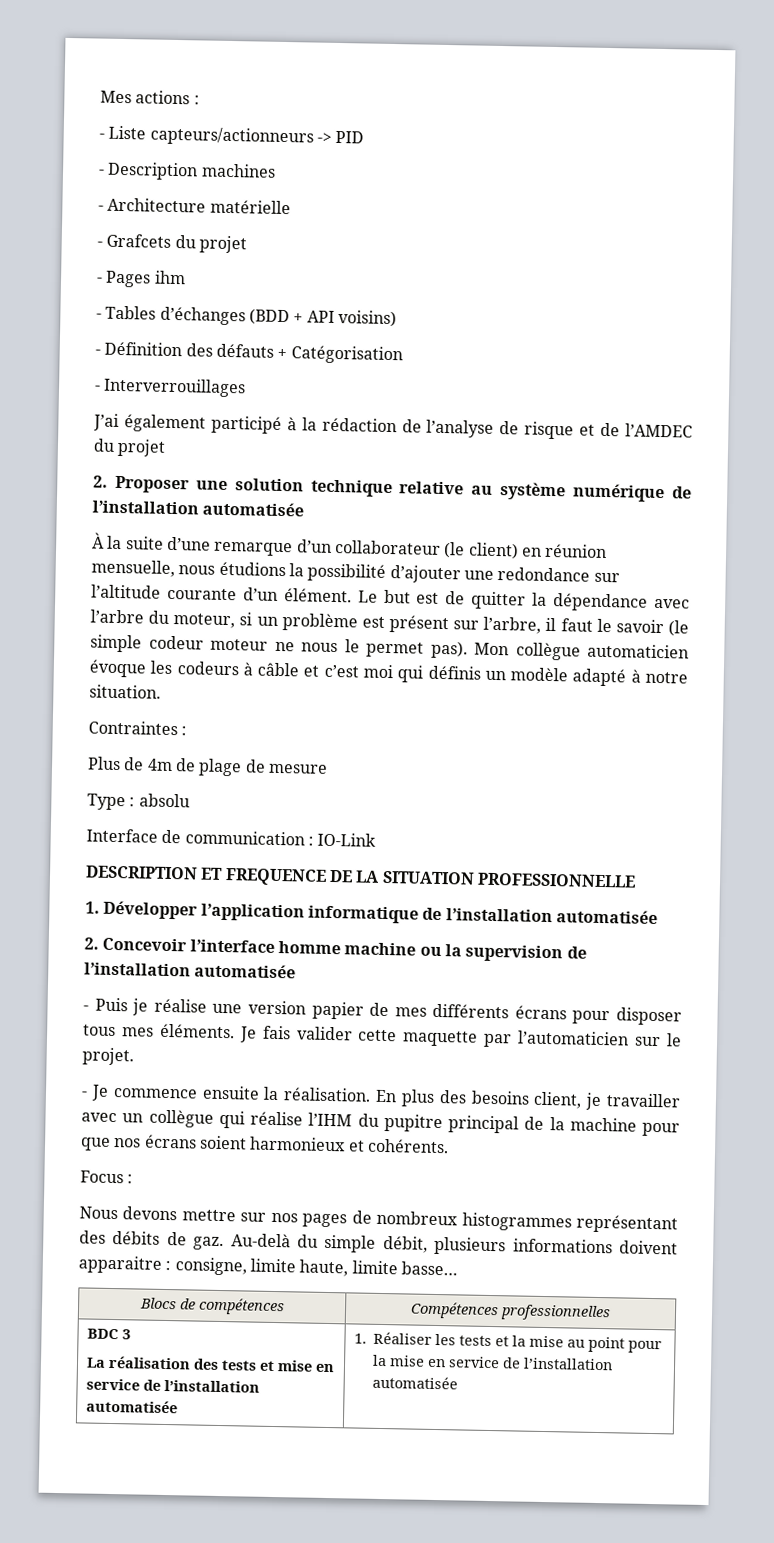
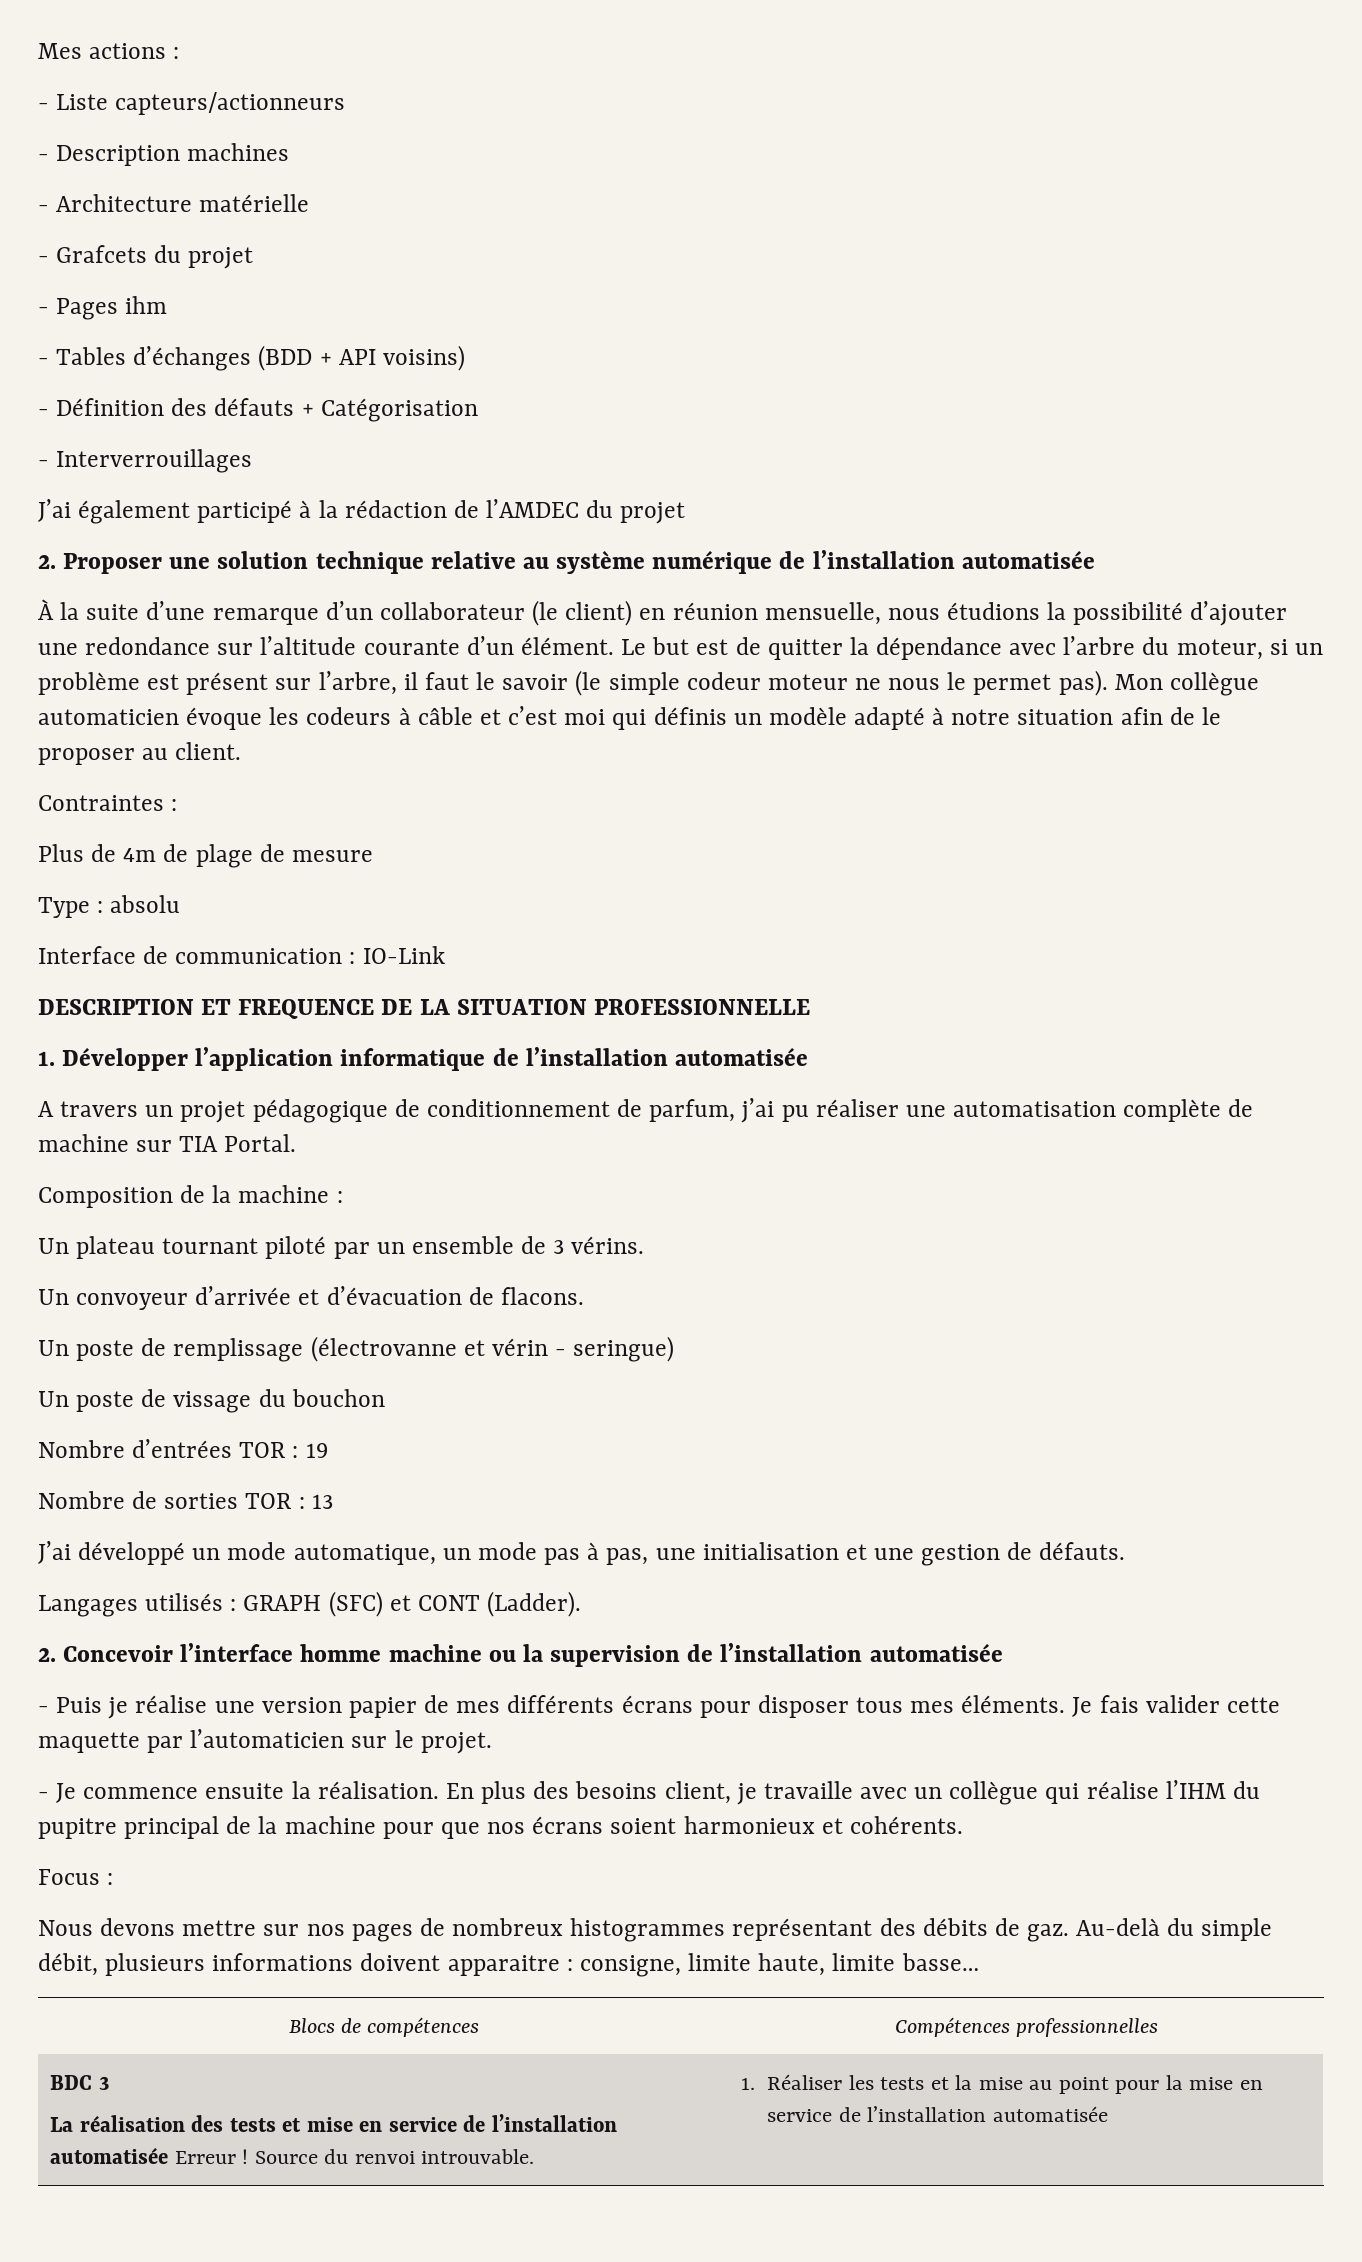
- - Liste capteurs/actionneurs -> PID
+ - Liste capteurs/actionneurs
- J’ai également participé à la rédaction de l’analyse de risque et de l’AMDEC du projet
+ J’ai également participé à la rédaction de l’AMDEC du projet
- Mon collègue automaticien évoque les codeurs à câble et c’est moi qui définis un modèle adapté à notre situation.
+ Mon collègue automaticien évoque les codeurs à câble et c’est moi qui définis un modèle adapté à notre situation afin de le proposer au client.
+ A travers un projet pédagogique de conditionnement de parfum, j’ai pu réaliser une automatisation complète de machine sur TIA Portal.
+ Composition de la machine :
+ Un plateau tournant piloté par un ensemble de 3 vérins.
+ Un convoyeur d’arrivée et d’évacuation de flacons.
+ Un poste de remplissage (électrovanne et vérin - seringue)
+ Un poste de vissage du bouchon
+ Nombre d’entrées TOR : 19
+ Nombre de sorties TOR : 13
+ J’ai développé un mode automatique, un mode pas à pas, une initialisation et une gestion de défauts.
+ Langages utilisés : GRAPH (SFC) et CONT (Ladder).
- En plus des besoins client, je travailler avec un collègue qui réalise l’IHM du pupitre principal de la machine pour que nos écrans soient harmonieux et cohérents.
+ En plus des besoins client, je travaille avec un collègue qui réalise l’IHM du pupitre principal de la machine pour que nos écrans soient harmonieux et cohérents.
  BDC 3
- La réalisation des tests et mise en service de l’installation automatisée | 1. Réaliser les tests et la mise au point pour la mise en service de l’installation automatisée
+ La réalisation des tests et mise en service de l’installation automatisée Erreur ! Source du renvoi introuvable. | 1. Réaliser les tests et la mise au point pour la mise en service de l’installation automatisée

